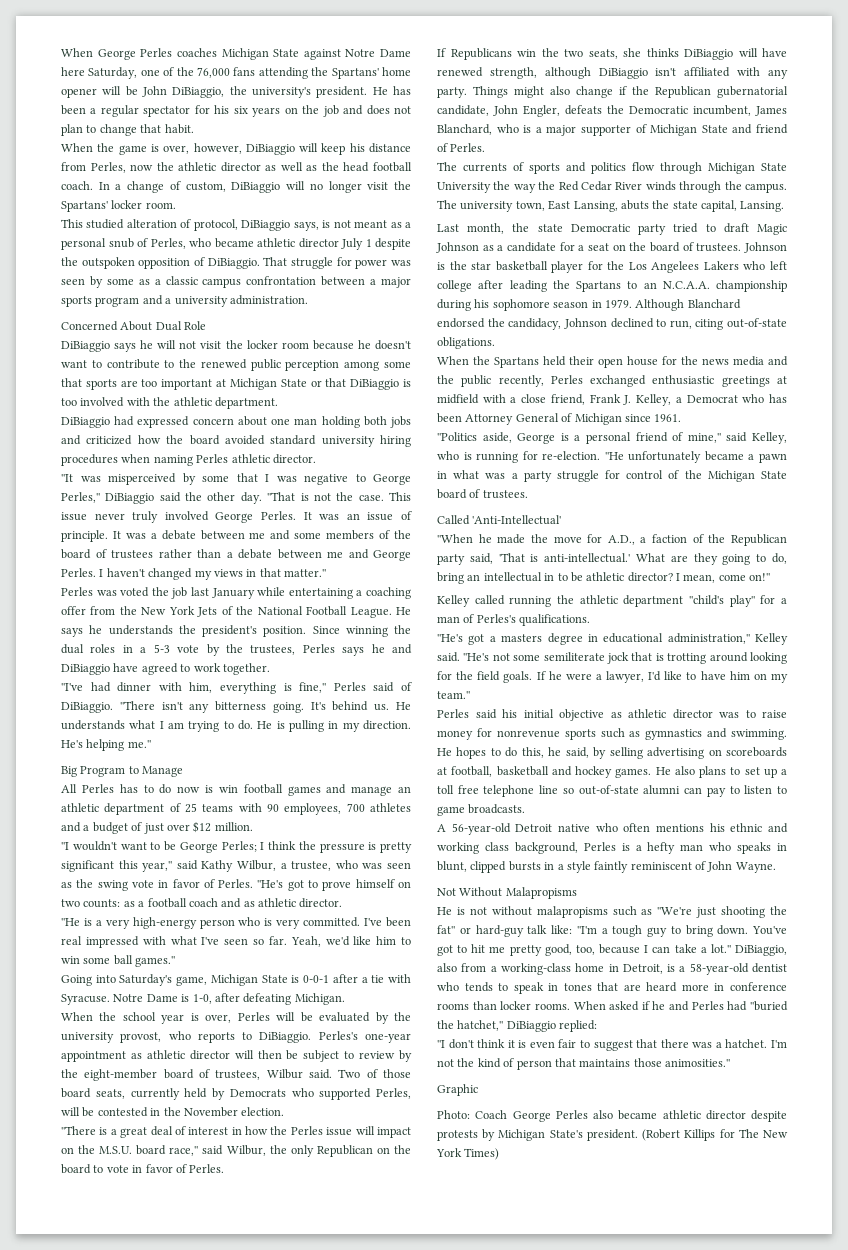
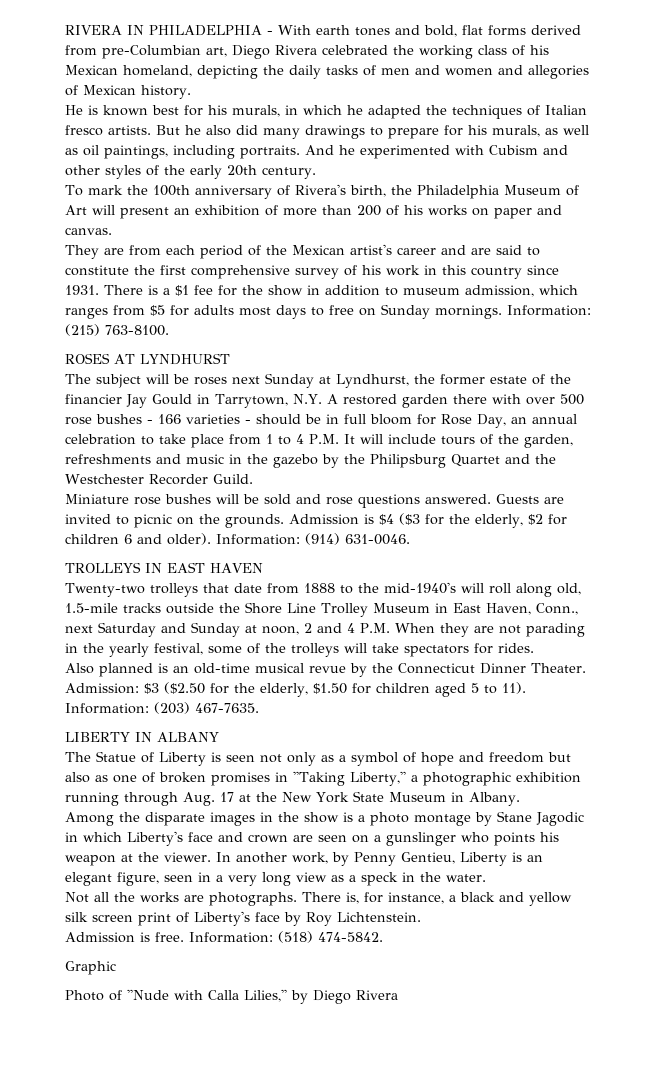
- When George Perles coaches Michigan State against Notre Dame here Saturday, one of the 76,000 fans attending the Spartans' home opener will be John DiBiaggio, the university's president. He has been a regular spectator for his six years on the job and does not plan to change that habit.
- When the game is over, however, DiBiaggio will keep his distance from Perles, now the athletic director as well as the head football coach. In a change of custom, DiBiaggio will no longer visit the Spartans' locker room.
- This studied alteration of protocol, DiBiaggio says, is not meant as a personal snub of Perles, who became athletic director July 1 despite the outspoken opposition of DiBiaggio. That struggle for power was seen by some as a classic campus confrontation between a major sports program and a university administration.
- Concerned About Dual Role
- DiBiaggio says he will not visit the locker room because he doesn't want to contribute to the renewed public perception among some that sports are too important at Michigan State or that DiBiaggio is too involved with the athletic department.
- DiBiaggio had expressed concern about one man holding both jobs and criticized how the board avoided standard university hiring procedures when naming Perles athletic director.
- ''It was misperceived by some that I was negative to George Perles,'' DiBiaggio said the other day. ''That is not the case. This issue never truly involved George Perles. It was an issue of principle. It was a debate between me and some members of the board of trustees rather than a debate between me and George Perles. I haven't changed my views in that matter.''
- Perles was voted the job last January while entertaining a coaching offer from the New York Jets of the National Football League. He says he understands the president's position. Since winning the dual roles in a 5-3 vote by the trustees, Perles says he and DiBiaggio have agreed to work together.
- ''I've had dinner with him, everything is fine,'' Perles said of DiBiaggio. ''There isn't any bitterness going. It's behind us. He understands what I am trying to do. He is pulling in my direction. He's helping me.''
- Big Program to Manage
- All Perles has to do now is win football games and manage an athletic department of 25 teams with 90 employees, 700 athletes and a budget of just over $12 million.
- ''I wouldn't want to be George Perles; I think the pressure is pretty significant this year,'' said Kathy Wilbur, a trustee, who was seen as the swing vote in favor of Perles. ''He's got to prove himself on two counts: as a football coach and as athletic director.
- ''He is a very high-energy person who is very committed. I've been real impressed with what I've seen so far. Yeah, we'd like him to win some ball games.''
- Going into Saturday's game, Michigan State is 0-0-1 after a tie with Syracuse. Notre Dame is 1-0, after defeating Michigan.
- When the school year is over, Perles will be evaluated by the university provost, who reports to DiBiaggio. Perles's one-year appointment as athletic director will then be subject to review by the eight-member board of trustees, Wilbur said. Two of those board seats, currently held by Democrats who supported Perles, will be contested in the November election.
- ''There is a great deal of interest in how the Perles issue will impact on the M.S.U. board race,'' said Wilbur, the only Republican on the board to vote in favor of Perles.
- If Republicans win the two seats, she thinks DiBiaggio will have renewed strength, although DiBiaggio isn't affiliated with any party. Things might also change if the Republican gubernatorial candidate, John Engler, defeats the Democratic incumbent, James Blanchard, who is a major supporter of Michigan State and friend of Perles.
- The currents of sports and politics flow through Michigan State University the way the Red Cedar River winds through the campus. The university town, East Lansing, abuts the state capital, Lansing.
- Last month, the state Democratic party tried to draft Magic Johnson as a candidate for a seat on the board of trustees. Johnson is the star basketball player for the Los Angelees Lakers who left college after leading the Spartans to an N.C.A.A. championship during his sophomore season in 1979. Although Blanchard endorsed the candidacy, Johnson declined to run, citing out-of-state obligations.
- When the Spartans held their open house for the news media and the public recently, Perles exchanged enthusiastic greetings at midfield with a close friend, Frank J. Kelley, a Democrat who has been Attorney General of Michigan since 1961.
- ''Politics aside, George is a personal friend of mine,'' said Kelley, who is running for re-election. ''He unfortunately became a pawn in what was a party struggle for control of the Michigan State board of trustees.
- Called 'Anti-Intellectual'
- ''When he made the move for A.D., a faction of the Republican party said, 'That is anti-intellectual.' What are they going to do, bring an intellectual in to be athletic director? I mean, come on!''
- Kelley called running the athletic department ''child's play'' for a man of Perles's qualifications.
- ''He's got a masters degree in educational administration,'' Kelley said. ''He's not some semiliterate jock that is trotting around looking for the field goals. If he were a lawyer, I'd like to have him on my team.''
- Perles said his initial objective as athletic director was to raise money for nonrevenue sports such as gymnastics and swimming. He hopes to do this, he said, by selling advertising on scoreboards at football, basketball and hockey games. He also plans to set up a toll free telephone line so out-of-state alumni can pay to listen to game broadcasts.
- A 56-year-old Detroit native who often mentions his ethnic and working class background, Perles is a hefty man who speaks in blunt, clipped bursts in a style faintly reminiscent of John Wayne.
- Not Without Malapropisms
- He is not without malapropisms such as ''We're just shooting the fat'' or hard-guy talk like: ''I'm a tough guy to bring down. You've got to hit me pretty good, too, because I can take a lot.'' DiBiaggio, also from a working-class home in Detroit, is a 58-year-old dentist who tends to speak in tones that are heard more in conference rooms than locker rooms. When asked if he and Perles had ''buried the hatchet,'' DiBiaggio replied:
- ''I don't think it is even fair to suggest that there was a hatchet. I'm not the kind of person that maintains those animosities.''
+ RIVERA IN PHILADELPHIA - With earth tones and bold, flat forms derived from pre-Columbian art, Diego Rivera celebrated the working class of his Mexican homeland, depicting the daily tasks of men and women and allegories of Mexican history.
+ He is known best for his murals, in which he adapted the techniques of Italian fresco artists. But he also did many drawings to prepare for his murals, as well as oil paintings, including portraits. And he experimented with Cubism and other styles of the early 20th century.
+ To mark the 100th anniversary of Rivera's birth, the Philadelphia Museum of Art will present an exhibition of more than 200 of his works on paper and canvas.
+ They are from each period of the Mexican artist's career and are said to constitute the first comprehensive survey of his work in this country since 1931. There is a $1 fee for the show in addition to museum admission, which ranges from $5 for adults most days to free on Sunday mornings. Information: (215) 763-8100.
+ ROSES AT LYNDHURST
+ The subject will be roses next Sunday at Lyndhurst, the former estate of the financier Jay Gould in Tarrytown, N.Y. A restored garden there with over 500 rose bushes - 166 varieties - should be in full bloom for Rose Day, an annual celebration to take place from 1 to 4 P.M. It will include tours of the garden, refreshments and music in the gazebo by the Philipsburg Quartet and the Westchester Recorder Guild.
+ Miniature rose bushes will be sold and rose questions answered. Guests are invited to picnic on the grounds. Admission is $4 ($3 for the elderly, $2 for children 6 and older). Information: (914) 631-0046.
+ TROLLEYS IN EAST HAVEN
+ Twenty-two trolleys that date from 1888 to the mid-1940's will roll along old, 1.5-mile tracks outside the Shore Line Trolley Museum in East Haven, Conn., next Saturday and Sunday at noon, 2 and 4 P.M. When they are not parading in the yearly festival, some of the trolleys will take spectators for rides.
+ Also planned is an old-time musical revue by the Connecticut Dinner Theater. Admission: $3 ($2.50 for the elderly, $1.50 for children aged 5 to 11). Information: (203) 467-7635.
+ LIBERTY IN ALBANY
+ The Statue of Liberty is seen not only as a symbol of hope and freedom but also as one of broken promises in ''Taking Liberty,'' a photographic exhibition running through Aug. 17 at the New York State Museum in Albany.
+ Among the disparate images in the show is a photo montage by Stane Jagodic in which Liberty's face and crown are seen on a gunslinger who points his weapon at the viewer. In another work, by Penny Gentieu, Liberty is an elegant figure, seen in a very long view as a speck in the water.
+ Not all the works are photographs. There is, for instance, a black and yellow silk screen print of Liberty's face by Roy Lichtenstein.
+ Admission is free. Information: (518) 474-5842.
  Graphic
- Photo: Coach George Perles also became athletic director despite protests by Michigan State's president. (Robert Killips for The New York Times)
+ Photo of ''Nude with Calla Lilies,'' by Diego Rivera

